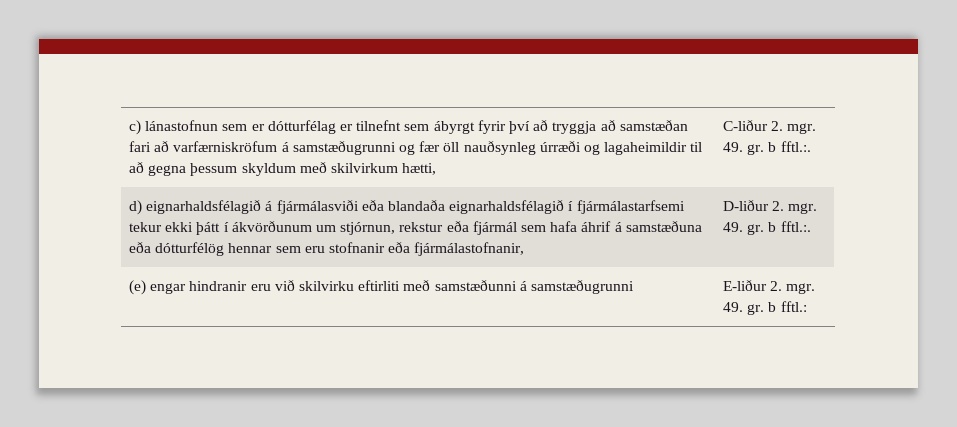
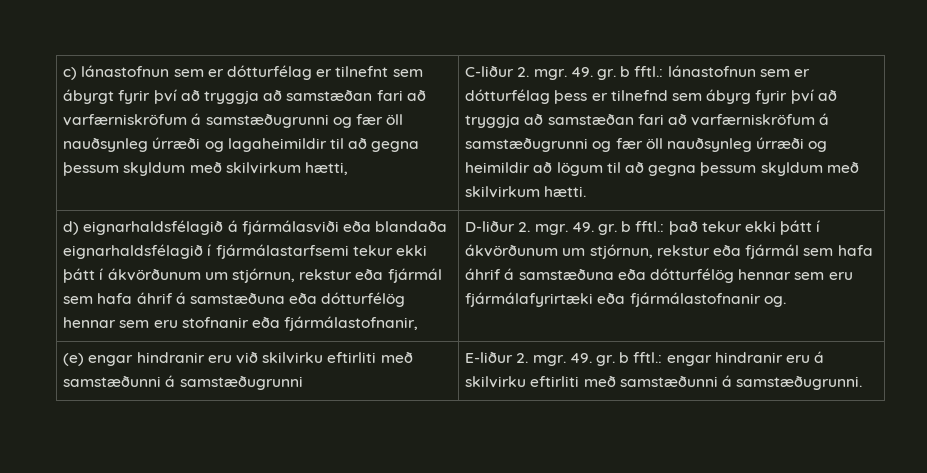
- C-liður 2. mgr. 49. gr. b fftl.:.
+ C-liður 2. mgr. 49. gr. b fftl.: lánastofnun sem er dótturfélag þess er tilnefnd sem ábyrg fyrir því að tryggja að samstæðan fari að varfærniskröfum á samstæðugrunni og fær öll nauðsynleg úrræði og heimildir að lögum til að gegna þessum skyldum með skilvirkum hætti.
- D-liður 2. mgr. 49. gr. b fftl.:.
+ D-liður 2. mgr. 49. gr. b fftl.: það tekur ekki þátt í ákvörðunum um stjórnun, rekstur eða fjármál sem hafa áhrif á samstæðuna eða dótturfélög hennar sem eru fjármálafyrirtæki eða fjármálastofnanir og.
- (e) engar hindranir eru við skilvirku eftirliti með samstæðunni á samstæðugrunni | E-liður 2. mgr. 49. gr. b fftl.:
+ (e) engar hindranir eru við skilvirku eftirliti með samstæðunni á samstæðugrunni | E-liður 2. mgr. 49. gr. b fftl.: engar hindranir eru á skilvirku eftirliti með samstæðunni á samstæðugrunni.

